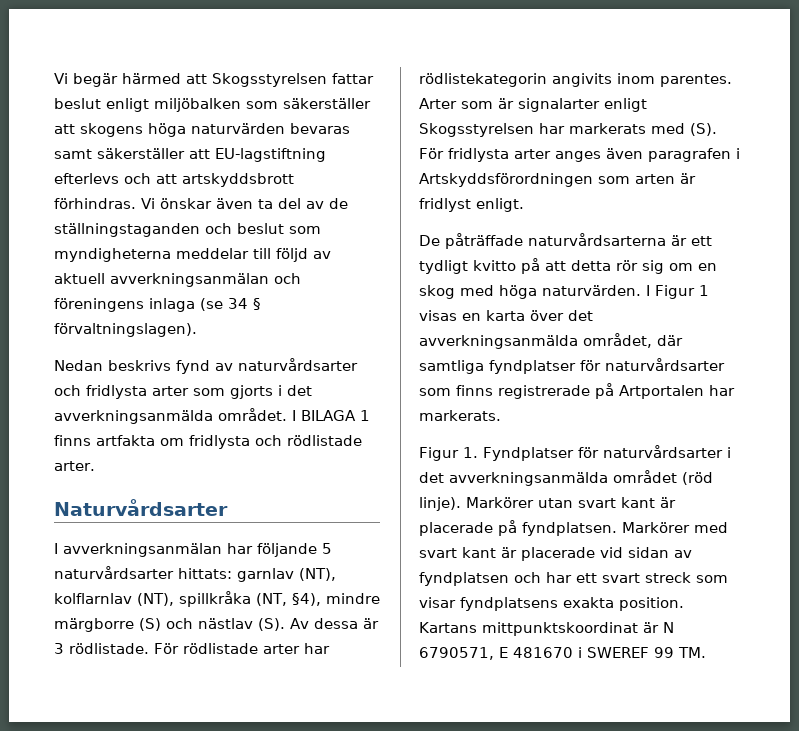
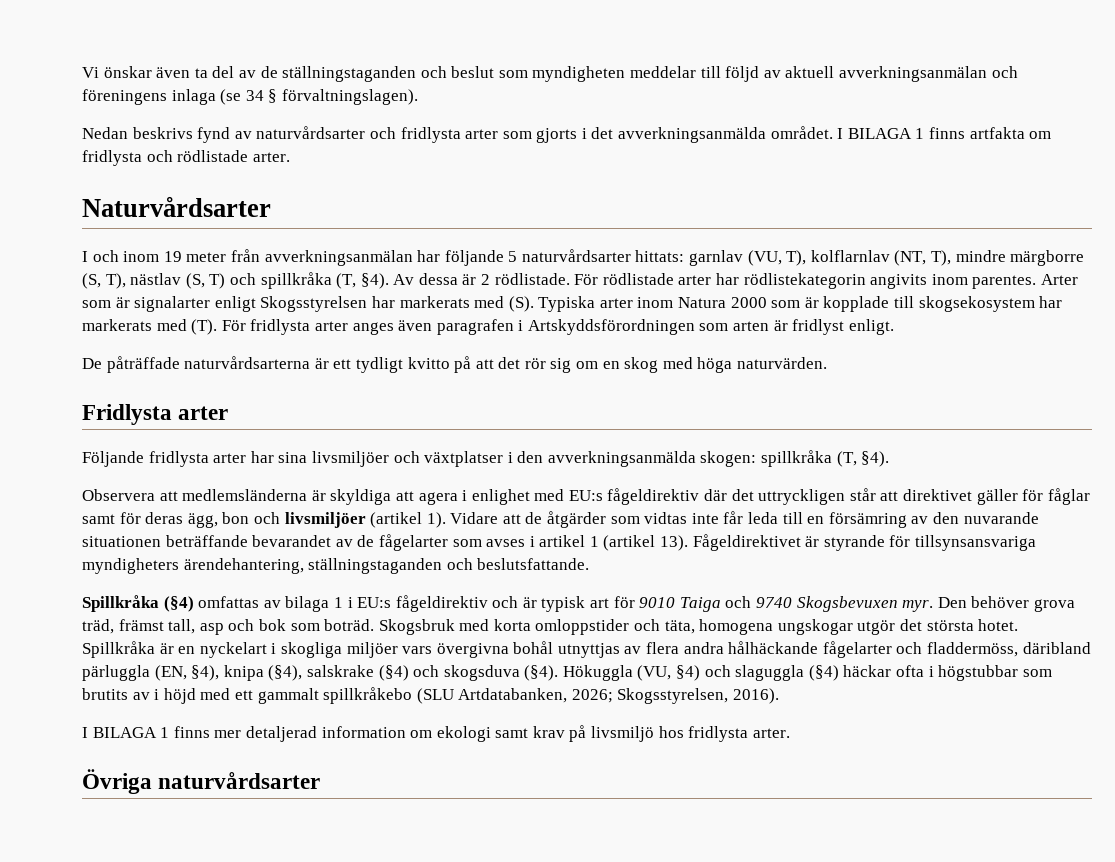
- Vi begär härmed att Skogsstyrelsen fattar beslut enligt miljöbalken som säkerställer att skogens höga naturvärden bevaras samt säkerställer att EU-lagstiftning efterlevs och att artskyddsbrott förhindras. Vi önskar även ta del av de ställningstaganden och beslut som myndigheterna meddelar till följd av aktuell avverkningsanmälan och föreningens inlaga (se 34 § förvaltningslagen).
+ Vi önskar även ta del av de ställningstaganden och beslut som myndigheten meddelar till följd av aktuell avverkningsanmälan och föreningens inlaga (se 34 § förvaltningslagen).
- I avverkningsanmälan har följande 5 naturvårdsarter hittats: garnlav (NT), kolflarnlav (NT), spillkråka (NT, §4), mindre märgborre (S) och nästlav (S). Av dessa är 3 rödlistade.
+ I och inom 19 meter från avverkningsanmälan har följande 5 naturvårdsarter hittats: garnlav (VU, T), kolflarnlav (NT, T), mindre märgborre (S, T), nästlav (S, T) och spillkråka (T, §4). Av dessa är 2 rödlistade.
- Arter som är signalarter enligt Skogsstyrelsen har markerats med (S). För fridlysta arter anges även paragrafen i Artskyddsförordningen som arten är fridlyst enligt.
+ Arter som är signalarter enligt Skogsstyrelsen har markerats med (S). Typiska arter inom Natura 2000 som är kopplade till skogsekosystem har markerats med (T). För fridlysta arter anges även paragrafen i Artskyddsförordningen som arten är fridlyst enligt.
- De påträffade naturvårdsarterna är ett tydligt kvitto på att detta rör sig om en skog med höga naturvärden. I Figur 1 visas en karta över det avverkningsanmälda området, där samtliga fyndplatser för naturvårdsarter som finns registrerade på Artportalen har markerats.
- Figur 1. Fyndplatser för naturvårdsarter i det avverkningsanmälda området (röd linje). Markörer utan svart kant är placerade på fyndplatsen. Markörer med svart kant är placerade vid sidan av fyndplatsen och har ett svart streck som visar fyndplatsens exakta position. Kartans mittpunktskoordinat är N 6790571, E 481670 i SWEREF 99 TM.
+ De påträffade naturvårdsarterna är ett tydligt kvitto på att det rör sig om en skog med höga naturvärden.
+ Fridlysta arter
+ Följande fridlysta arter har sina livsmiljöer och växtplatser i den avverkningsanmälda skogen: spillkråka (T, §4).
+ Observera att medlemsländerna är skyldiga att agera i enlighet med EU:s fågeldirektiv där det uttryckligen står att direktivet gäller för fåglar samt för deras ägg, bon och livsmiljöer (artikel 1). Vidare att de åtgärder som vidtas inte får leda till en försämring av den nuvarande situationen beträffande bevarandet av de fågelarter som avses i artikel 1 (artikel 13). Fågeldirektivet är styrande för tillsynsansvariga myndigheters ärendehantering, ställningstaganden och beslutsfattande.
+ Spillkråka (§4) omfattas av bilaga 1 i EU:s fågeldirektiv och är typisk art för 9010 Taiga och 9740 Skogsbevuxen myr. Den behöver grova träd, främst tall, asp och bok som boträd. Skogsbruk med korta omloppstider och täta, homogena ungskogar utgör det största hotet. Spillkråka är en nyckelart i skogliga miljöer vars övergivna bohål utnyttjas av flera andra hålhäckande fågelarter och fladdermöss, däribland pärluggla (EN, §4), knipa (§4), salskrake (§4) och skogsduva (§4). Hökuggla (VU, §4) och slaguggla (§4) häckar ofta i högstubbar som brutits av i höjd med ett gammalt spillkråkebo (SLU Artdatabanken, 2026; Skogsstyrelsen, 2016).
+ I BILAGA 1 finns mer detaljerad information om ekologi samt krav på livsmiljö hos fridlysta arter.
+ Övriga naturvårdsarter

